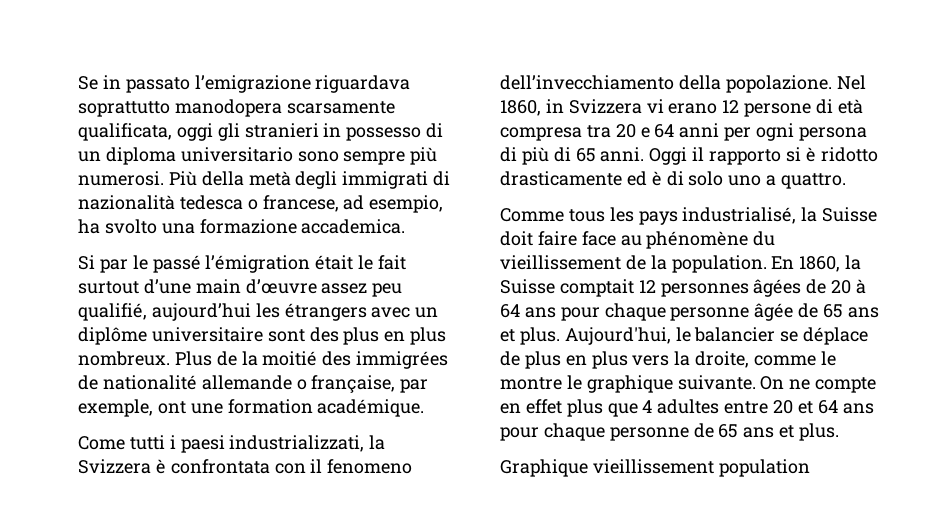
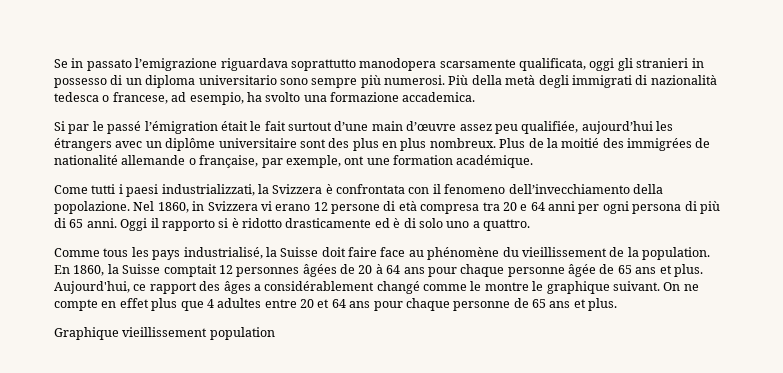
- Si par le passé l’émigration était le fait surtout d’une main d’œuvre assez peu qualifié, aujourd’hui les étrangers avec un diplôme universitaire sont des plus en plus nombreux.
+ Si par le passé l’émigration était le fait surtout d’une main d’œuvre assez peu qualifiée, aujourd’hui les étrangers avec un diplôme universitaire sont des plus en plus nombreux.
- Aujourd'hui, le balancier se déplace de plus en plus vers la droite, comme le montre le graphique suivante.
+ Aujourd'hui, ce rapport des âges a considérablement changé comme le montre le graphique suivant.

